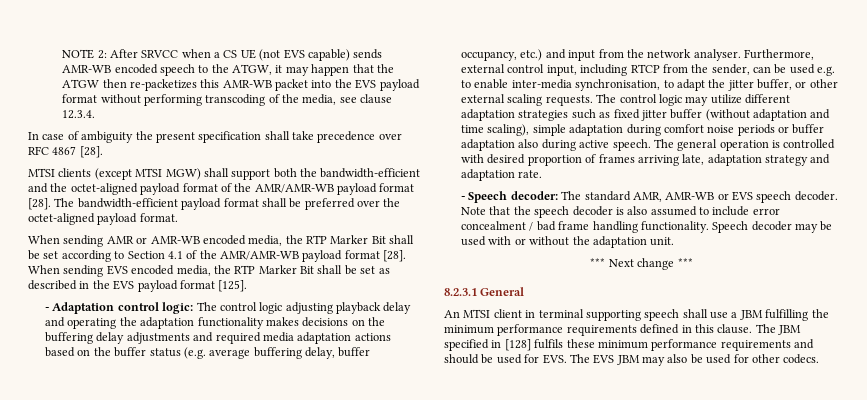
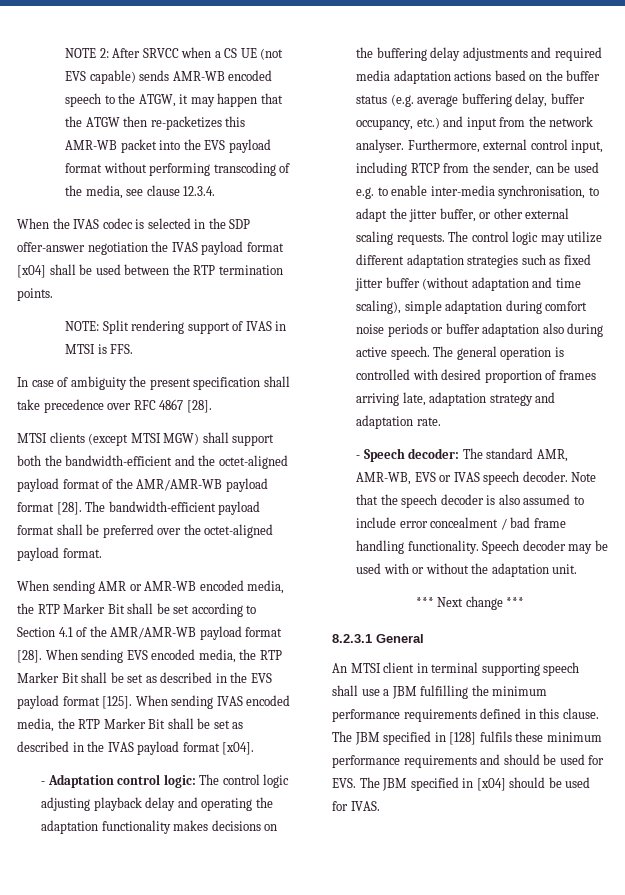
+ When the IVAS codec is selected in the SDP offer-answer negotiation the IVAS payload format [x04] shall be used between the RTP termination points.
+ NOTE: Split rendering support of IVAS in MTSI is FFS.
+ When sending IVAS encoded media, the RTP Marker Bit shall be set as described in the IVAS payload format [x04].
- - Speech decoder: The standard AMR, AMR-WB or EVS speech decoder.
+ - Speech decoder: The standard AMR, AMR-WB, EVS or IVAS speech decoder.
- The JBM specified in [128] fulfils these minimum performance requirements and should be used for EVS. The EVS JBM may also be used for other codecs.
+ The JBM specified in [128] fulfils these minimum performance requirements and should be used for EVS. The JBM specified in [x04] should be used for IVAS.

